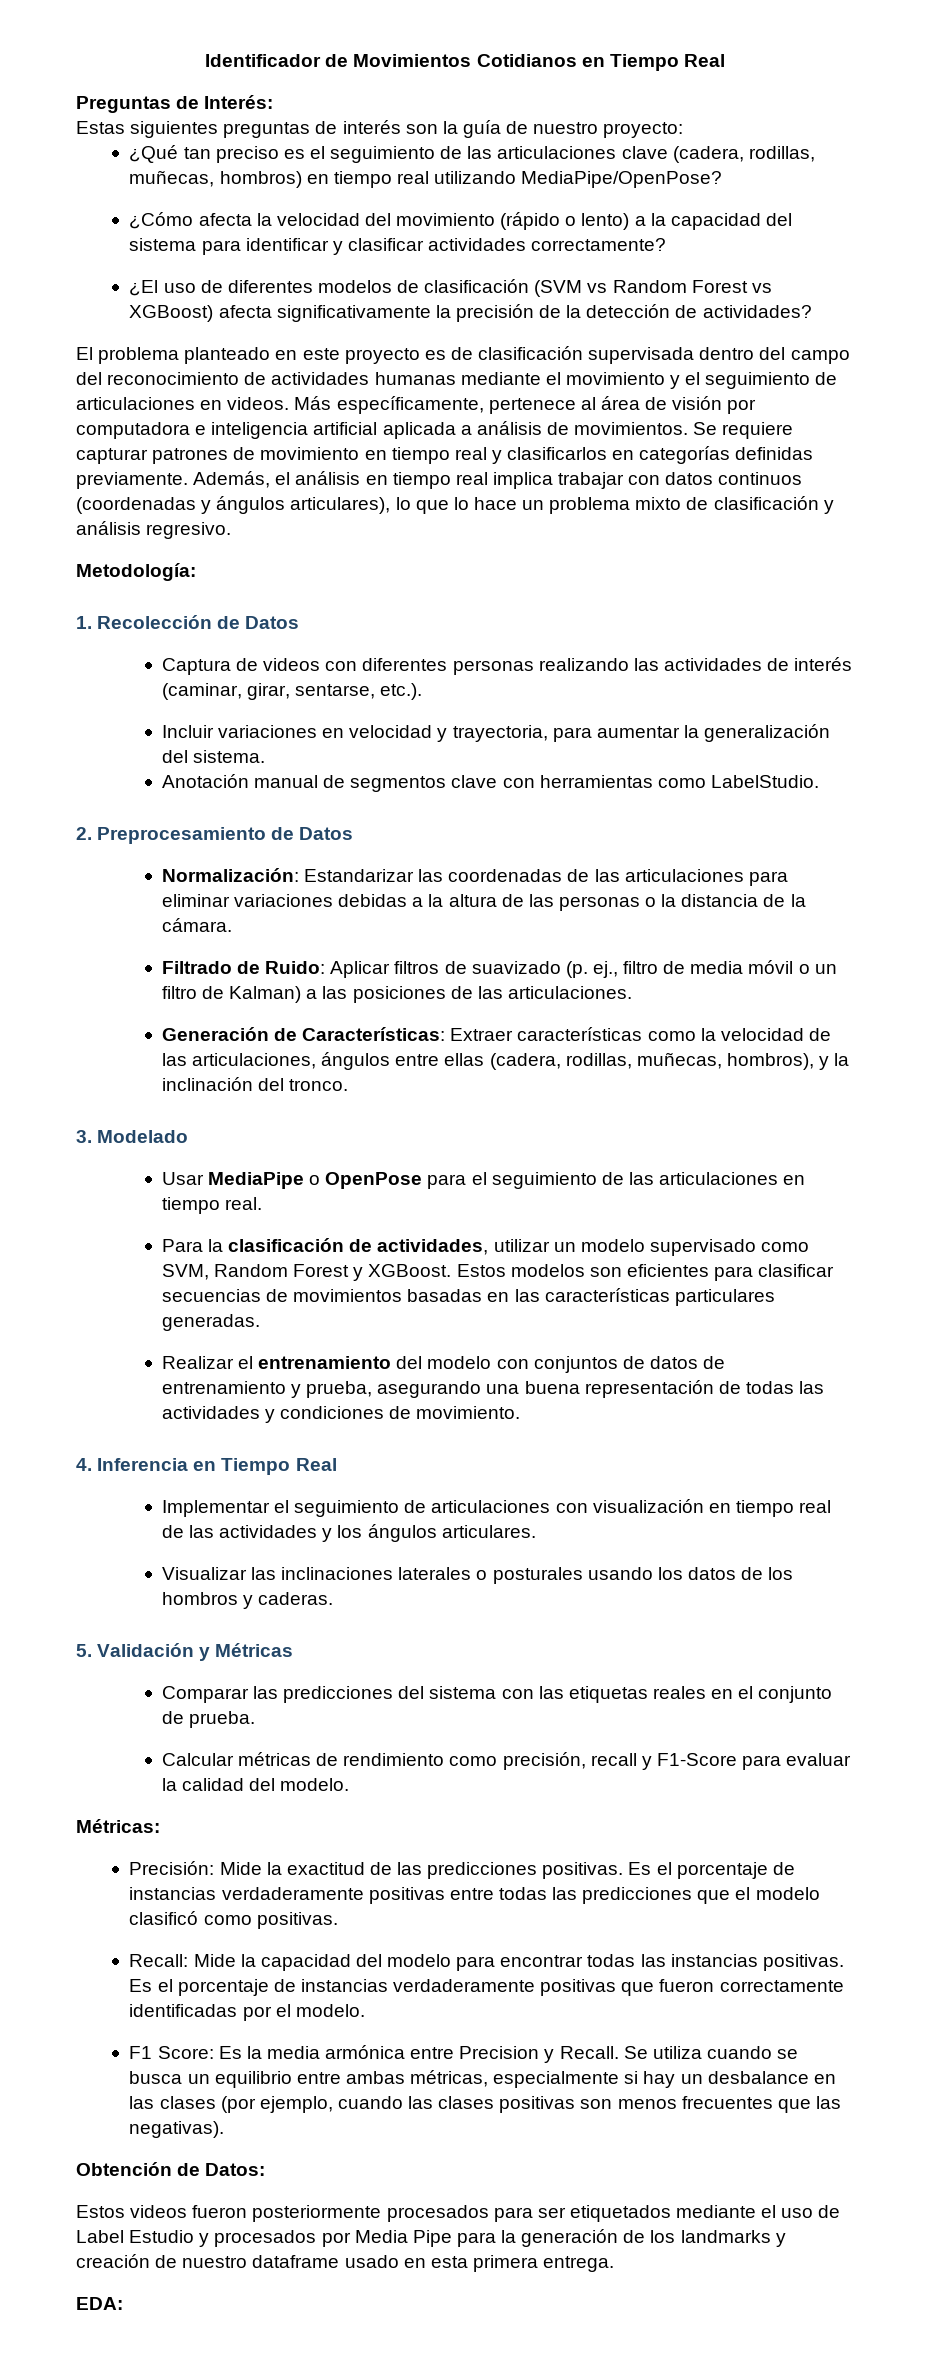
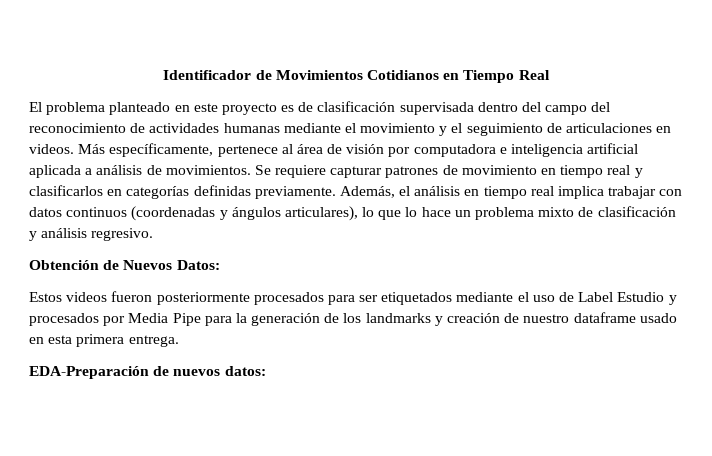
- Preguntas de Interés:
- Estas siguientes preguntas de interés son la guía de nuestro proyecto:
- ¿Qué tan preciso es el seguimiento de las articulaciones clave (cadera, rodillas, muñecas, hombros) en tiempo real utilizando MediaPipe/OpenPose?
- ¿Cómo afecta la velocidad del movimiento (rápido o lento) a la capacidad del sistema para identificar y clasificar actividades correctamente?
- ¿El uso de diferentes modelos de clasificación (SVM vs Random Forest vs XGBoost) afecta significativamente la precisión de la detección de actividades?
- Metodología:
- 1. Recolección de Datos
- Captura de videos con diferentes personas realizando las actividades de interés (caminar, girar, sentarse, etc.).
- Incluir variaciones en velocidad y trayectoria, para aumentar la generalización del sistema.
- Anotación manual de segmentos clave con herramientas como LabelStudio.
- 2. Preprocesamiento de Datos
- Normalización: Estandarizar las coordenadas de las articulaciones para eliminar variaciones debidas a la altura de las personas o la distancia de la cámara.
- Filtrado de Ruido: Aplicar filtros de suavizado (p. ej., filtro de media móvil o un filtro de Kalman) a las posiciones de las articulaciones.
- Generación de Características: Extraer características como la velocidad de las articulaciones, ángulos entre ellas (cadera, rodillas, muñecas, hombros), y la inclinación del tronco.
- 3. Modelado
- Usar MediaPipe o OpenPose para el seguimiento de las articulaciones en tiempo real.
- Para la clasificación de actividades, utilizar un modelo supervisado como SVM, Random Forest y XGBoost. Estos modelos son eficientes para clasificar secuencias de movimientos basadas en las características particulares generadas.
- Realizar el entrenamiento del modelo con conjuntos de datos de entrenamiento y prueba, asegurando una buena representación de todas las actividades y condiciones de movimiento.
- 4. Inferencia en Tiempo Real
- Implementar el seguimiento de articulaciones con visualización en tiempo real de las actividades y los ángulos articulares.
- Visualizar las inclinaciones laterales o posturales usando los datos de los hombros y caderas.
- 5. Validación y Métricas
- Comparar las predicciones del sistema con las etiquetas reales en el conjunto de prueba.
- Calcular métricas de rendimiento como precisión, recall y F1-Score para evaluar la calidad del modelo.
- Métricas:
- Precisión: Mide la exactitud de las predicciones positivas. Es el porcentaje de instancias verdaderamente positivas entre todas las predicciones que el modelo clasificó como positivas.
- Recall: Mide la capacidad del modelo para encontrar todas las instancias positivas. Es el porcentaje de instancias verdaderamente positivas que fueron correctamente identificadas por el modelo.
- F1 Score: Es la media armónica entre Precision y Recall. Se utiliza cuando se busca un equilibrio entre ambas métricas, especialmente si hay un desbalance en las clases (por ejemplo, cuando las clases positivas son menos frecuentes que las negativas).
- Obtención de Datos:
+ Obtención de Nuevos Datos:
- EDA:
+ EDA-Preparación de nuevos datos:

